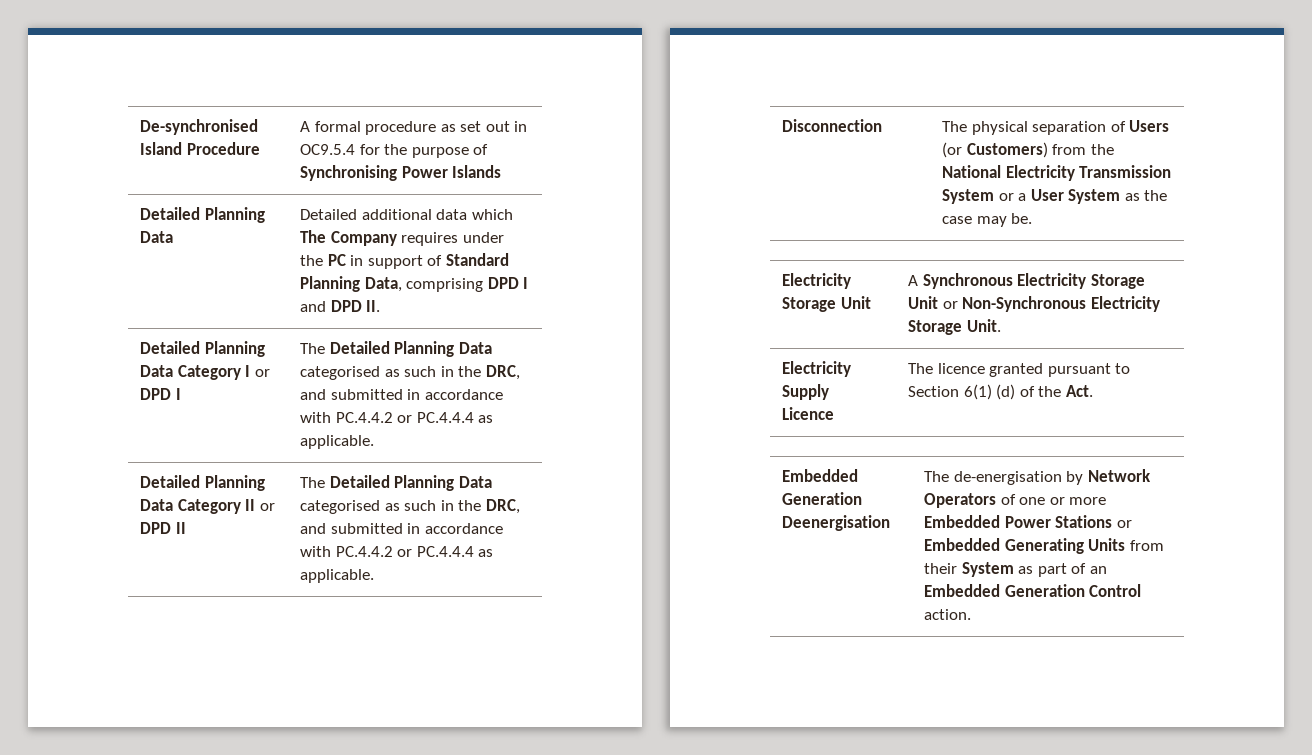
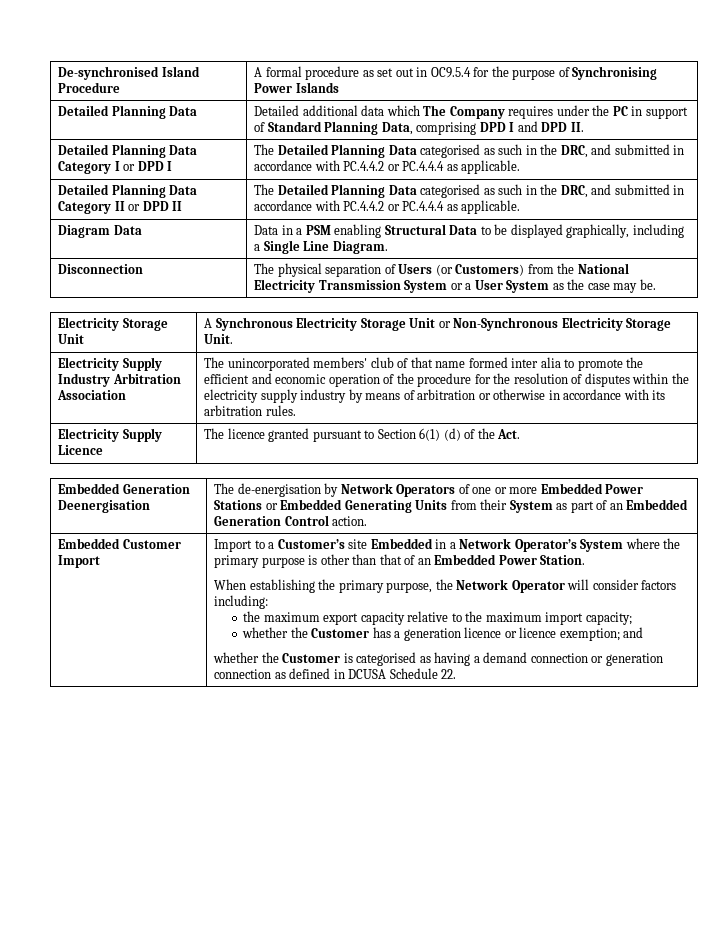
+ Diagram Data | Data in a PSM enabling Structural Data to be displayed graphically, including a Single Line Diagram.
+ Electricity Supply Industry Arbitration Association | The unincorporated members' club of that name formed inter alia to promote the efficient and economic operation of the procedure for the resolution of disputes within the electricity supply industry by means of arbitration or otherwise in accordance with its arbitration rules.
+ Embedded Customer Import | Import to a Customer’s site Embedded in a Network Operator’s System where the primary purpose is other than that of an Embedded Power Station.
+ When establishing the primary purpose, the Network Operator will consider factors including:
+ the maximum export capacity relative to the maximum import capacity;
+ whether the Customer has a generation licence or licence exemption; and
+ whether the Customer is categorised as having a demand connection or generation connection as defined in DCUSA Schedule 22.

